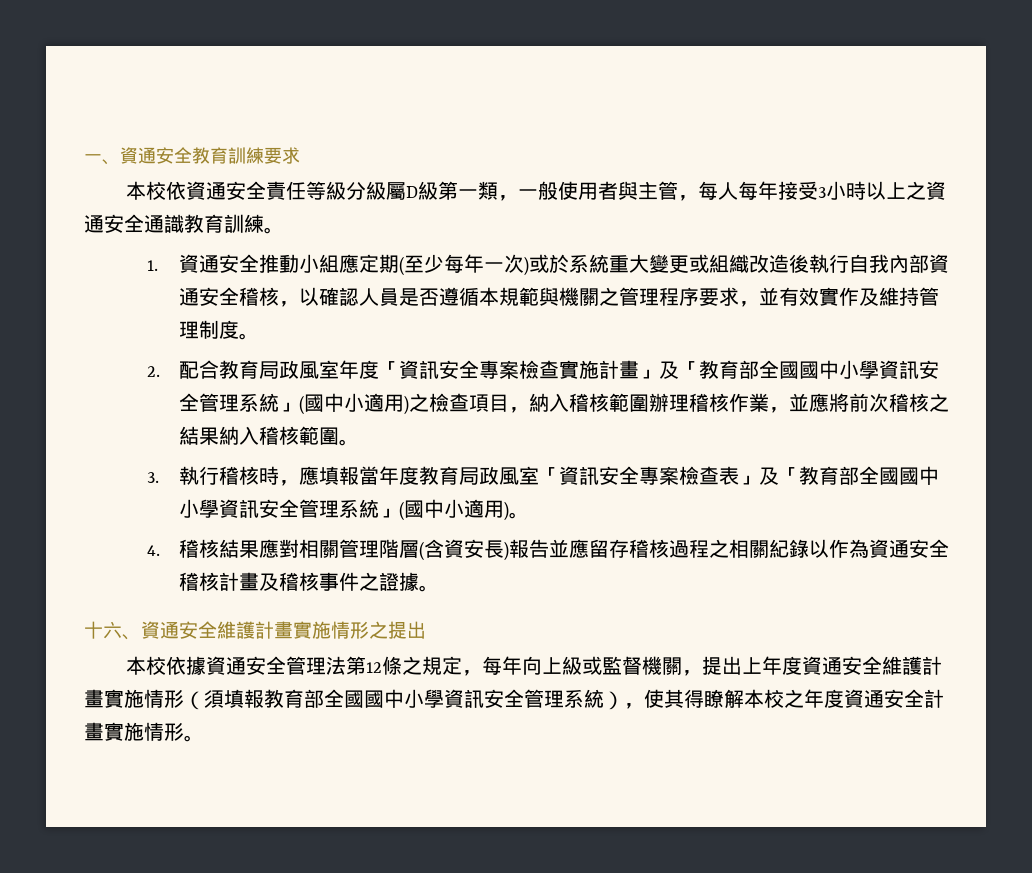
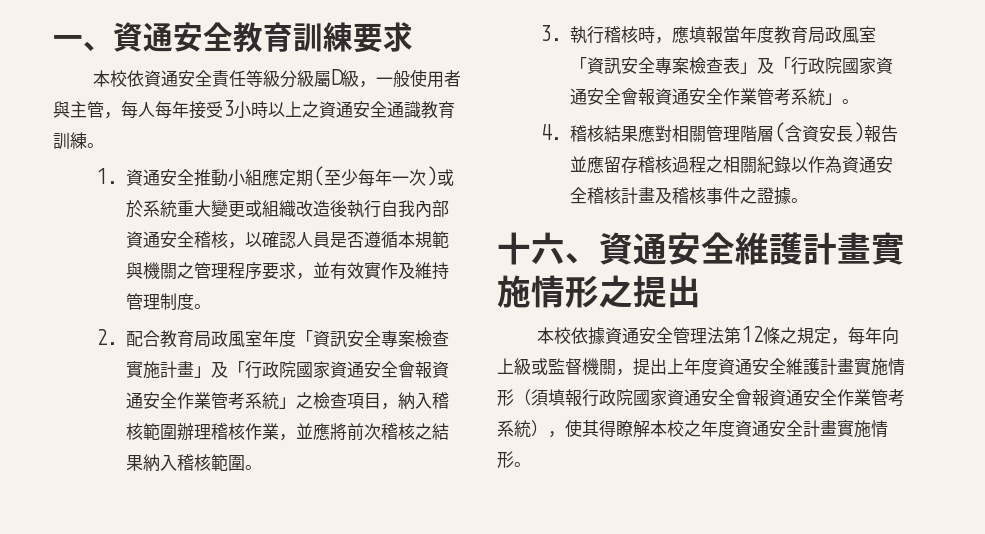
- 本校依資通安全責任等級分級屬D級第一類，一般使用者與主管，每人每年接受3小時以上之資通安全通識教育訓練。
+ 本校依資通安全責任等級分級屬D級，一般使用者與主管，每人每年接受3小時以上之資通安全通識教育訓練。
- 2.配合教育局政風室年度「資訊安全專案檢查實施計畫」及「教育部全國國中小學資訊安全管理系統」(國中小適用)之檢查項目，納入稽核範圍辦理稽核作業，並應將前次稽核之結果納入稽核範圍。
+ 2.配合教育局政風室年度「資訊安全專案檢查實施計畫」及「行政院國家資通安全會報資通安全作業管考系統」之檢查項目，納入稽核範圍辦理稽核作業，並應將前次稽核之結果納入稽核範圍。
- 3.執行稽核時，應填報當年度教育局政風室「資訊安全專案檢查表」及「教育部全國國中小學資訊安全管理系統」(國中小適用)。
+ 3.執行稽核時，應填報當年度教育局政風室「資訊安全專案檢查表」及「行政院國家資通安全會報資通安全作業管考系統」。
- 本校依據資通安全管理法第12條之規定，每年向上級或監督機關，提出上年度資通安全維護計畫實施情形（須填報教育部全國國中小學資訊安全管理系統），使其得瞭解本校之年度資通安全計畫實施情形。
+ 本校依據資通安全管理法第12條之規定，每年向上級或監督機關，提出上年度資通安全維護計畫實施情形（須填報行政院國家資通安全會報資通安全作業管考系統），使其得瞭解本校之年度資通安全計畫實施情形。

